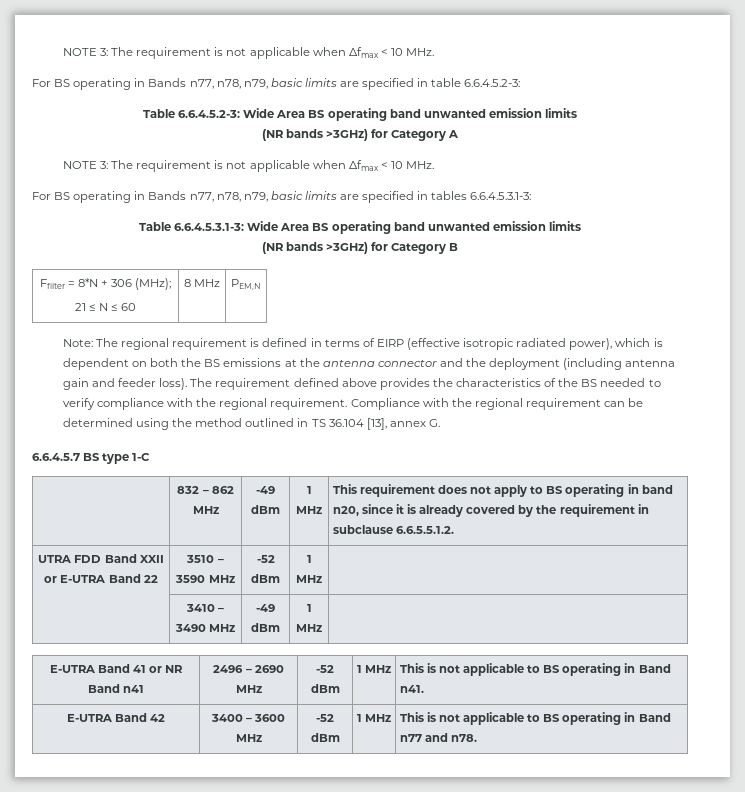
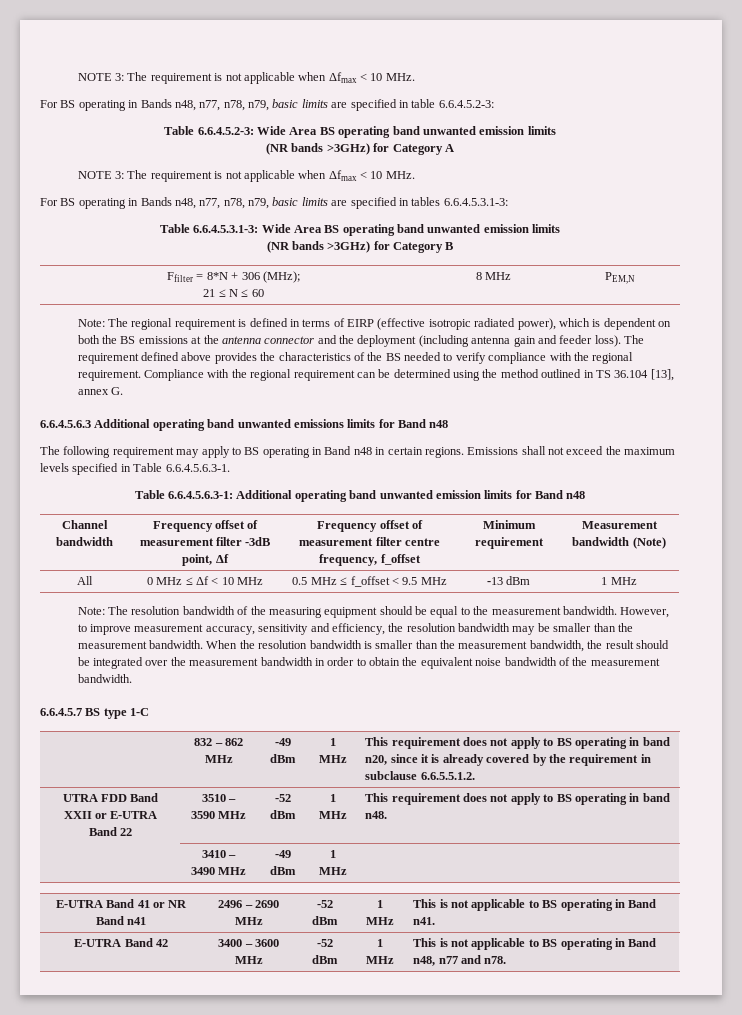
- For BS operating in Bands n77, n78, n79, basic limits are specified in table 6.6.4.5.2-3:
+ For BS operating in Bands n48, n77, n78, n79, basic limits are specified in table 6.6.4.5.2-3:
- For BS operating in Bands n77, n78, n79, basic limits are specified in tables 6.6.4.5.3.1-3:
+ For BS operating in Bands n48, n77, n78, n79, basic limits are specified in tables 6.6.4.5.3.1-3:
+ 6.6.4.5.6.3 Additional operating band unwanted emissions limits for Band n48
+ The following requirement may apply to BS operating in Band n48 in certain regions. Emissions shall not exceed the maximum levels specified in Table 6.6.4.5.6.3-1.
+ Table 6.6.4.5.6.3-1: Additional operating band unwanted emission limits for Band n48
+ Channel bandwidth | Frequency offset of measurement filter -3dB point, Δf | Frequency offset of measurement filter centre frequency, f_offset | Minimum requirement | Measurement bandwidth (Note)
+ All | 0 MHz ≤ Δf < 10 MHz | 0.5 MHz ≤ f_offset < 9.5 MHz | -13 dBm | 1 MHz
+ Note: The resolution bandwidth of the measuring equipment should be equal to the measurement bandwidth. However, to improve measurement accuracy, sensitivity and efficiency, the resolution bandwidth may be smaller than the measurement bandwidth. When the resolution bandwidth is smaller than the measurement bandwidth, the result should be integrated over the measurement bandwidth in order to obtain the equivalent noise bandwidth of the measurement bandwidth.
- UTRA FDD Band XXII or E-UTRA Band 22 | 3510 – 3590 MHz | -52 dBm | 1 MHz |
+ UTRA FDD Band XXII or E-UTRA Band 22 | 3510 – 3590 MHz | -52 dBm | 1 MHz | This requirement does not apply to BS operating in band n48.
- E-UTRA Band 42 | 3400 – 3600 MHz | -52 dBm | 1 MHz | This is not applicable to BS operating in Band n77 and n78.
+ E-UTRA Band 42 | 3400 – 3600 MHz | -52 dBm | 1 MHz | This is not applicable to BS operating in Band n48, n77 and n78.

